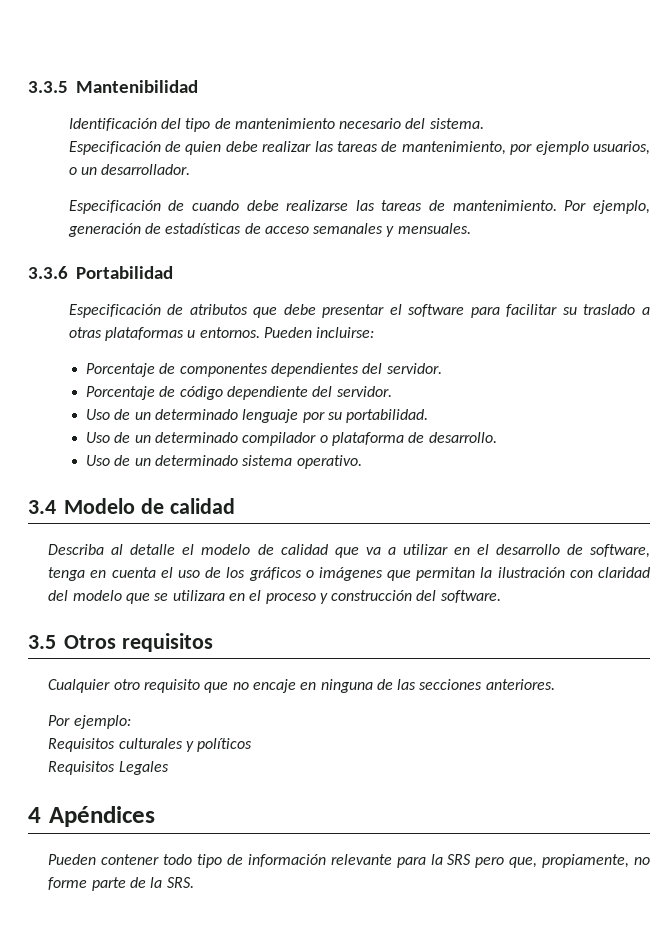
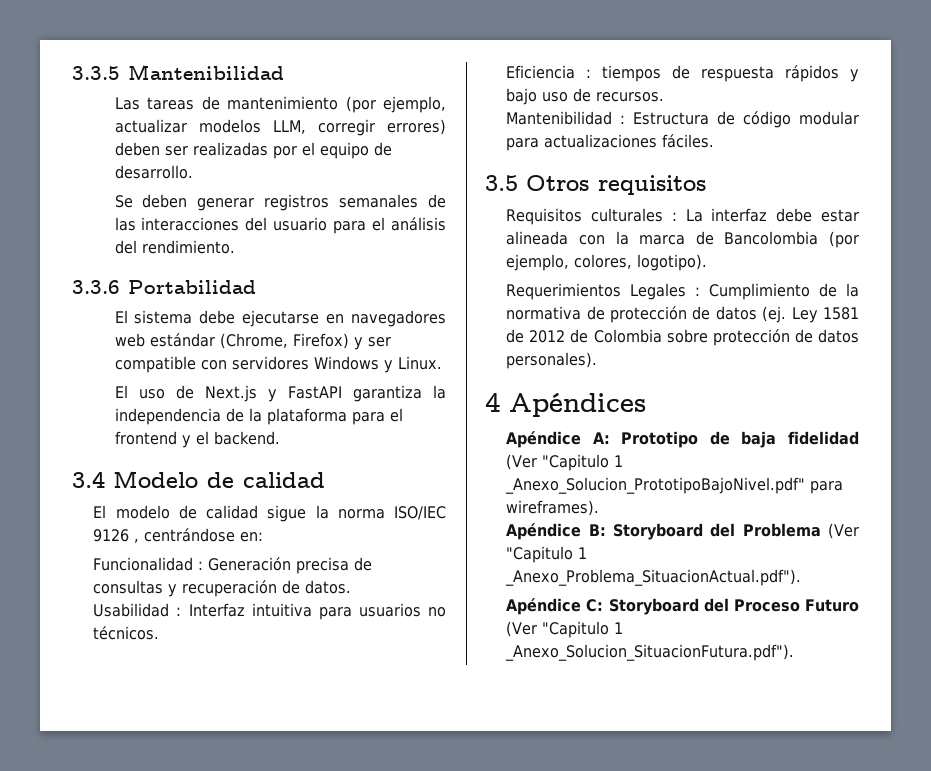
- Identificación del tipo de mantenimiento necesario del sistema.
- Especificación de quien debe realizar las tareas de mantenimiento, por ejemplo usuarios, o un desarrollador.
- Especificación de cuando debe realizarse las tareas de mantenimiento. Por ejemplo, generación de estadísticas de acceso semanales y mensuales.
+ Las tareas de mantenimiento (por ejemplo, actualizar modelos LLM, corregir errores) deben ser realizadas por el equipo de desarrollo.
+ Se deben generar registros semanales de las interacciones del usuario para el análisis del rendimiento.
  3.3.6 Portabilidad
- Especificación de atributos que debe presentar el software para facilitar su traslado a otras plataformas u entornos. Pueden incluirse:
- Porcentaje de componentes dependientes del servidor.
- Porcentaje de código dependiente del servidor.
- Uso de un determinado lenguaje por su portabilidad.
- Uso de un determinado compilador o plataforma de desarrollo.
- Uso de un determinado sistema operativo.
+ El sistema debe ejecutarse en navegadores web estándar (Chrome, Firefox) y ser compatible con servidores Windows y Linux.
+ El uso de Next.js y FastAPI garantiza la independencia de la plataforma para el frontend y el backend.
  3.4 Modelo de calidad
- Describa al detalle el modelo de calidad que va a utilizar en el desarrollo de software, tenga en cuenta el uso de los gráficos o imágenes que permitan la ilustración con claridad del modelo que se utilizara en el proceso y construcción del software.
+ El modelo de calidad sigue la norma ISO/IEC 9126 , centrándose en:
+ Funcionalidad : Generación precisa de consultas y recuperación de datos.
+ Usabilidad : Interfaz intuitiva para usuarios no técnicos.
+ Eficiencia : tiempos de respuesta rápidos y bajo uso de recursos.
+ Mantenibilidad : Estructura de código modular para actualizaciones fáciles.
  3.5 Otros requisitos
- Cualquier otro requisito que no encaje en ninguna de las secciones anteriores.
- Por ejemplo:
- Requisitos culturales y políticos
- Requisitos Legales
+ Requisitos culturales : La interfaz debe estar alineada con la marca de Bancolombia (por ejemplo, colores, logotipo).
+ Requerimientos Legales : Cumplimiento de la normativa de protección de datos (ej. Ley 1581 de 2012 de Colombia sobre protección de datos personales).
  4 Apéndices
- Pueden contener todo tipo de información relevante para la SRS pero que, propiamente, no forme parte de la SRS.
+ Apéndice A: Prototipo de baja fidelidad (Ver "Capitulo 1 _Anexo_Solucion_PrototipoBajoNivel.pdf" para wireframes).
+ Apéndice B: Storyboard del Problema (Ver "Capitulo 1 _Anexo_Problema_SituacionActual.pdf").
+ Apéndice C: Storyboard del Proceso Futuro (Ver "Capitulo 1 _Anexo_Solucion_SituacionFutura.pdf").

